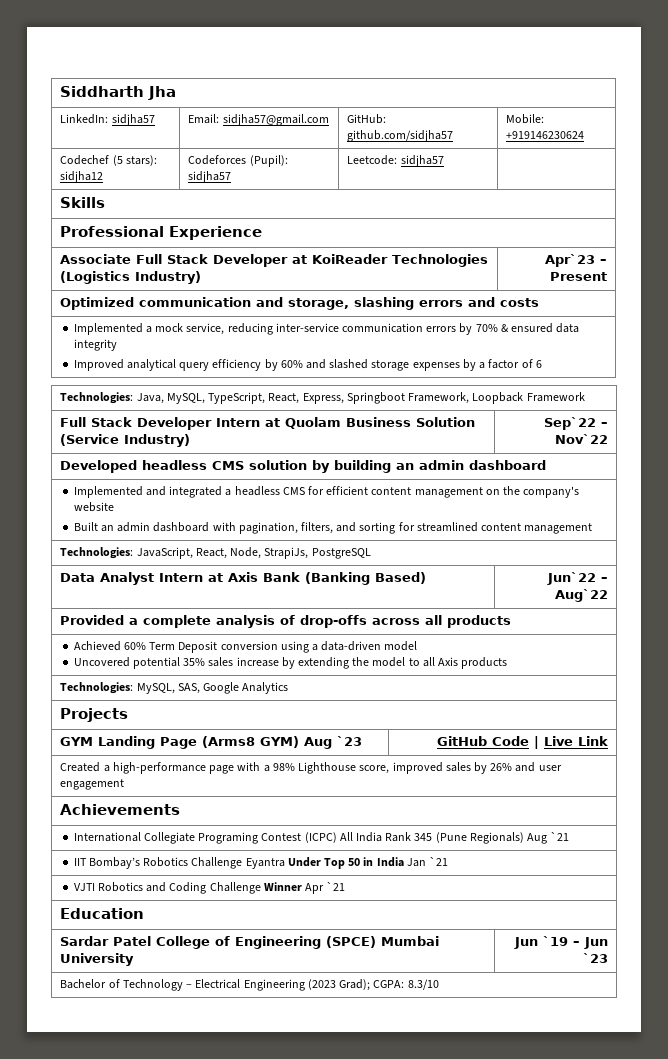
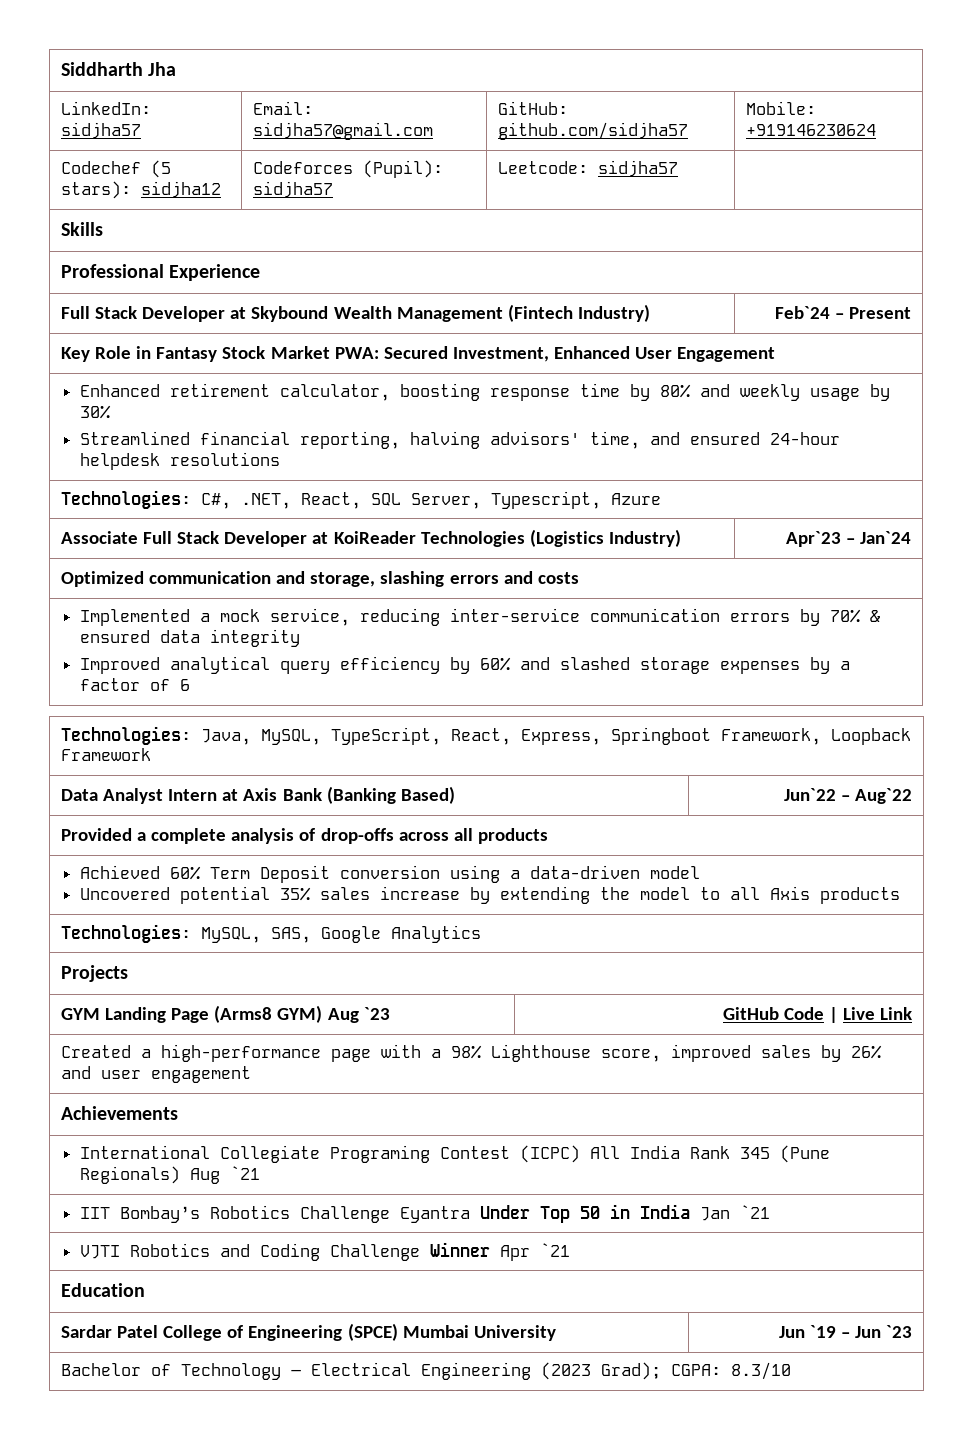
+ Full Stack Developer at Skybound Wealth Management (Fintech Industry) | Feb`24 – Present
+ Key Role in Fantasy Stock Market PWA: Secured Investment, Enhanced User Engagement
+ Enhanced retirement calculator, boosting response time by 80% and weekly usage by 30%
+ Streamlined financial reporting, halving advisors' time, and ensured 24-hour helpdesk resolutions
+ Technologies: C#, .NET, React, SQL Server, Typescript, Azure
- Associate Full Stack Developer at KoiReader Technologies (Logistics Industry) | Apr`23 – Present
+ Associate Full Stack Developer at KoiReader Technologies (Logistics Industry) | Apr`23 – Jan`24
- Full Stack Developer Intern at Quolam Business Solution (Service Industry) | Sep`22 – Nov`22
- Developed headless CMS solution by building an admin dashboard
- Implemented and integrated a headless CMS for efficient content management on the company's website
- Built an admin dashboard with pagination, filters, and sorting for streamlined content management
- Technologies: JavaScript, React, Node, StrapiJs, PostgreSQL

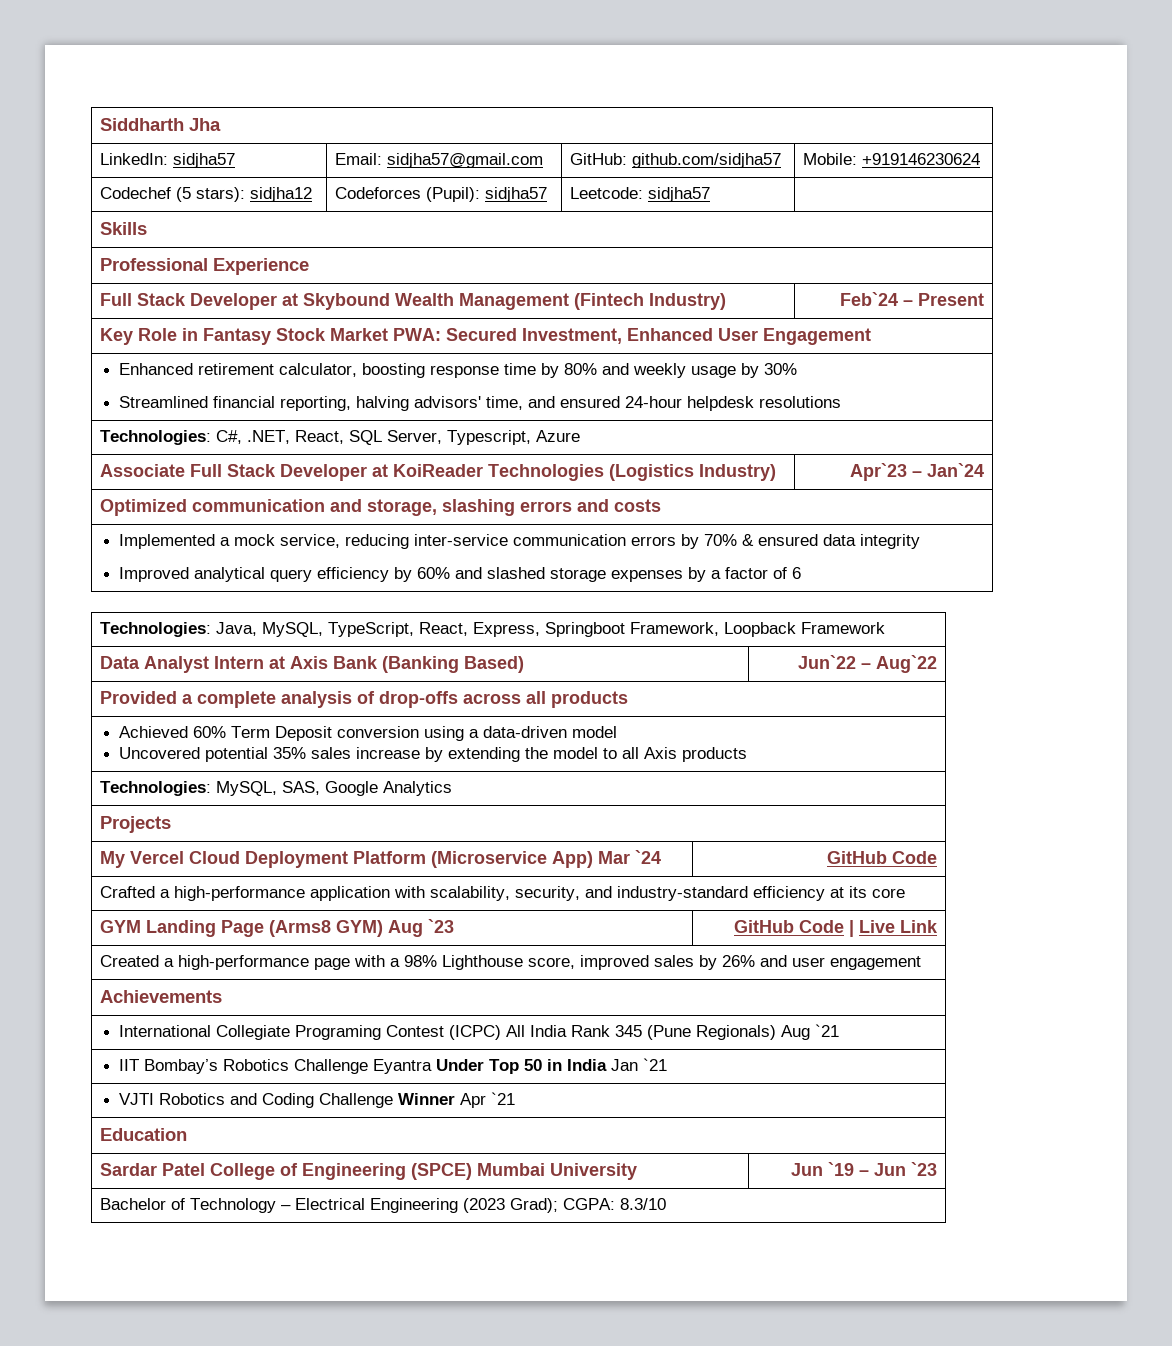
+ My Vercel Cloud Deployment Platform (Microservice App) Mar `24 | GitHub Code
+ Crafted a high-performance application with scalability, security, and industry-standard efficiency at its core

